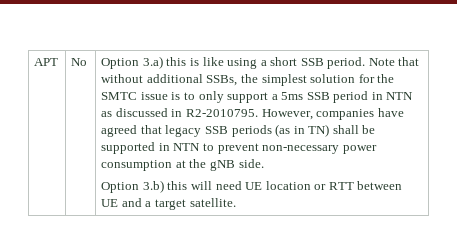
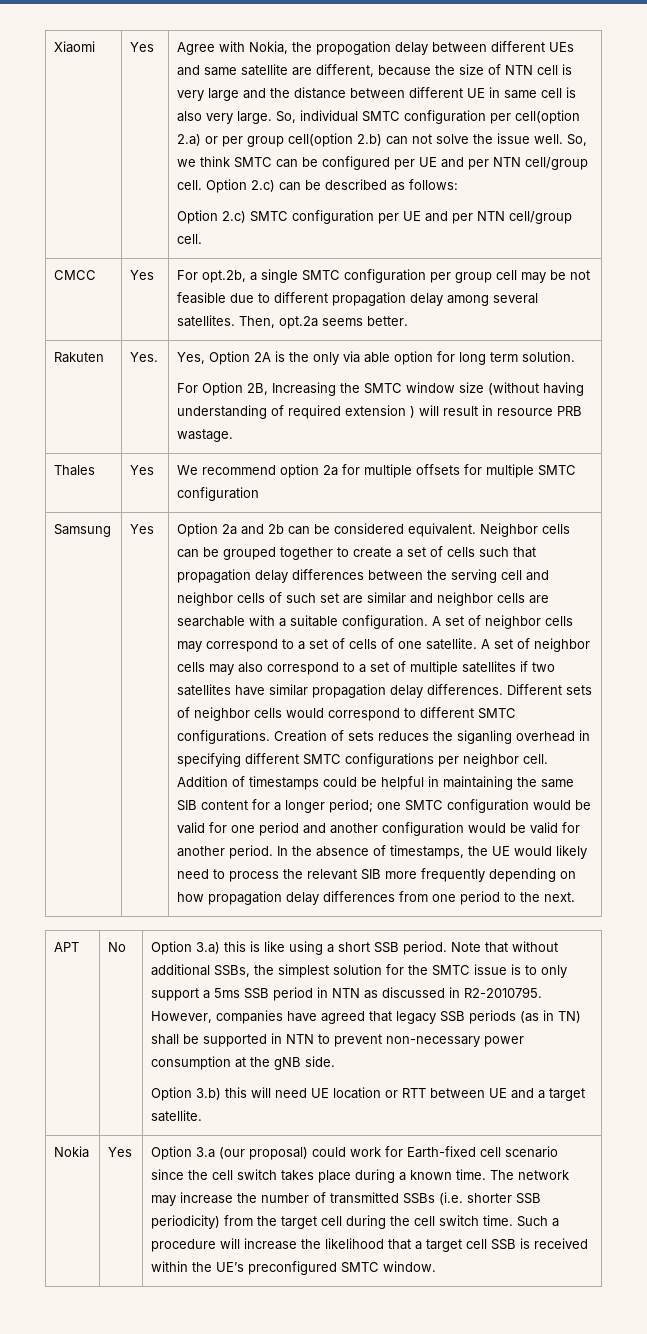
+ Xiaomi | Yes | Agree with Nokia, the propogation delay between different UEs and same satellite are different, because the size of NTN cell is very large and the distance between different UE in same cell is also very large. So, individual SMTC configuration per cell(option 2.a) or per group cell(option 2.b) can not solve the issue well. So, we think SMTC can be configured per UE and per NTN cell/group cell. Option 2.c) can be described as follows:
+ Option 2.c) SMTC configuration per UE and per NTN cell/group cell.
+ CMCC | Yes | For opt.2b, a single SMTC configuration per group cell may be not feasible due to different propagation delay among several satellites. Then, opt.2a seems better.
+ Rakuten | Yes. | Yes, Option 2A is the only via able option for long term solution.
+ For Option 2B, Increasing the SMTC window size (without having understanding of required extension ) will result in resource PRB wastage.
+ Thales | Yes | We recommend option 2a for multiple offsets for multiple SMTC configuration
+ Samsung | Yes | Option 2a and 2b can be considered equivalent. Neighbor cells can be grouped together to create a set of cells such that propagation delay differences between the serving cell and neighbor cells of such set are similar and neighbor cells are searchable with a suitable configuration. A set of neighbor cells may correspond to a set of cells of one satellite. A set of neighbor cells may also correspond to a set of multiple satellites if two satellites have similar propagation delay differences. Different sets of neighbor cells would correspond to different SMTC configurations. Creation of sets reduces the siganling overhead in specifying different SMTC configurations per neighbor cell. Addition of timestamps could be helpful in maintaining the same SIB content for a longer period; one SMTC configuration would be valid for one period and another configuration would be valid for another period. In the absence of timestamps, the UE would likely need to process the relevant SIB more frequently depending on how propagation delay differences from one period to the next.
+ Nokia | Yes | Option 3.a (our proposal) could work for Earth-fixed cell scenario since the cell switch takes place during a known time. The network may increase the number of transmitted SSBs (i.e. shorter SSB periodicity) from the target cell during the cell switch time. Such a procedure will increase the likelihood that a target cell SSB is received within the UE’s preconfigured SMTC window.

